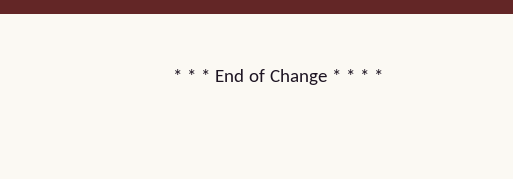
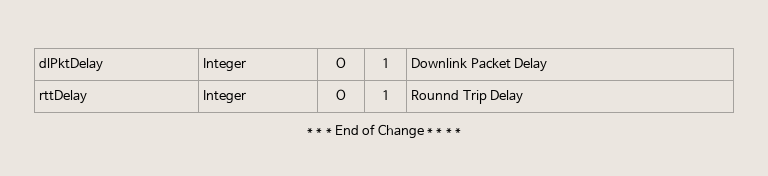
+ dlPktDelay | Integer | O | 1 | Downlink Packet Delay
+ rttDelay | Integer | O | 1 | Rounnd Trip Delay

